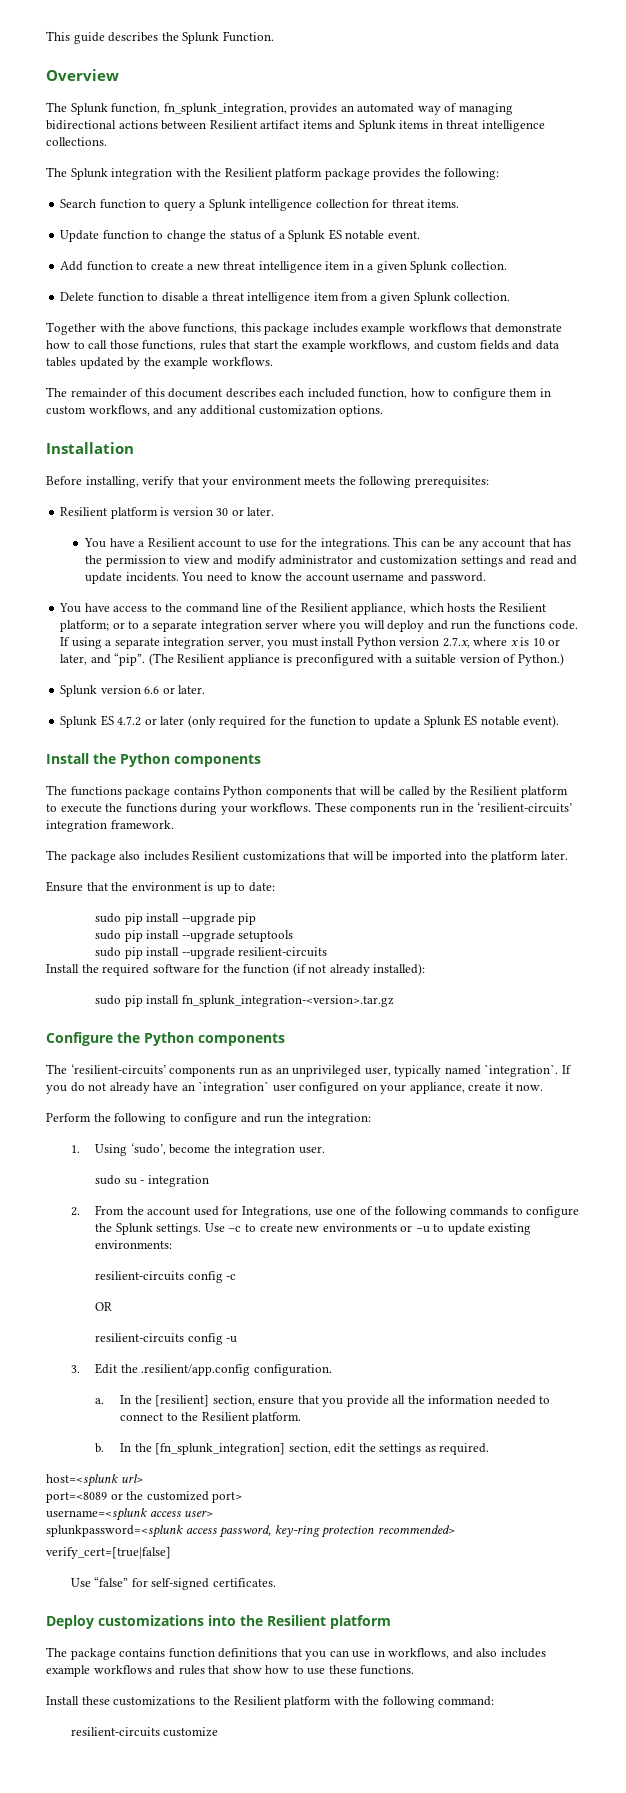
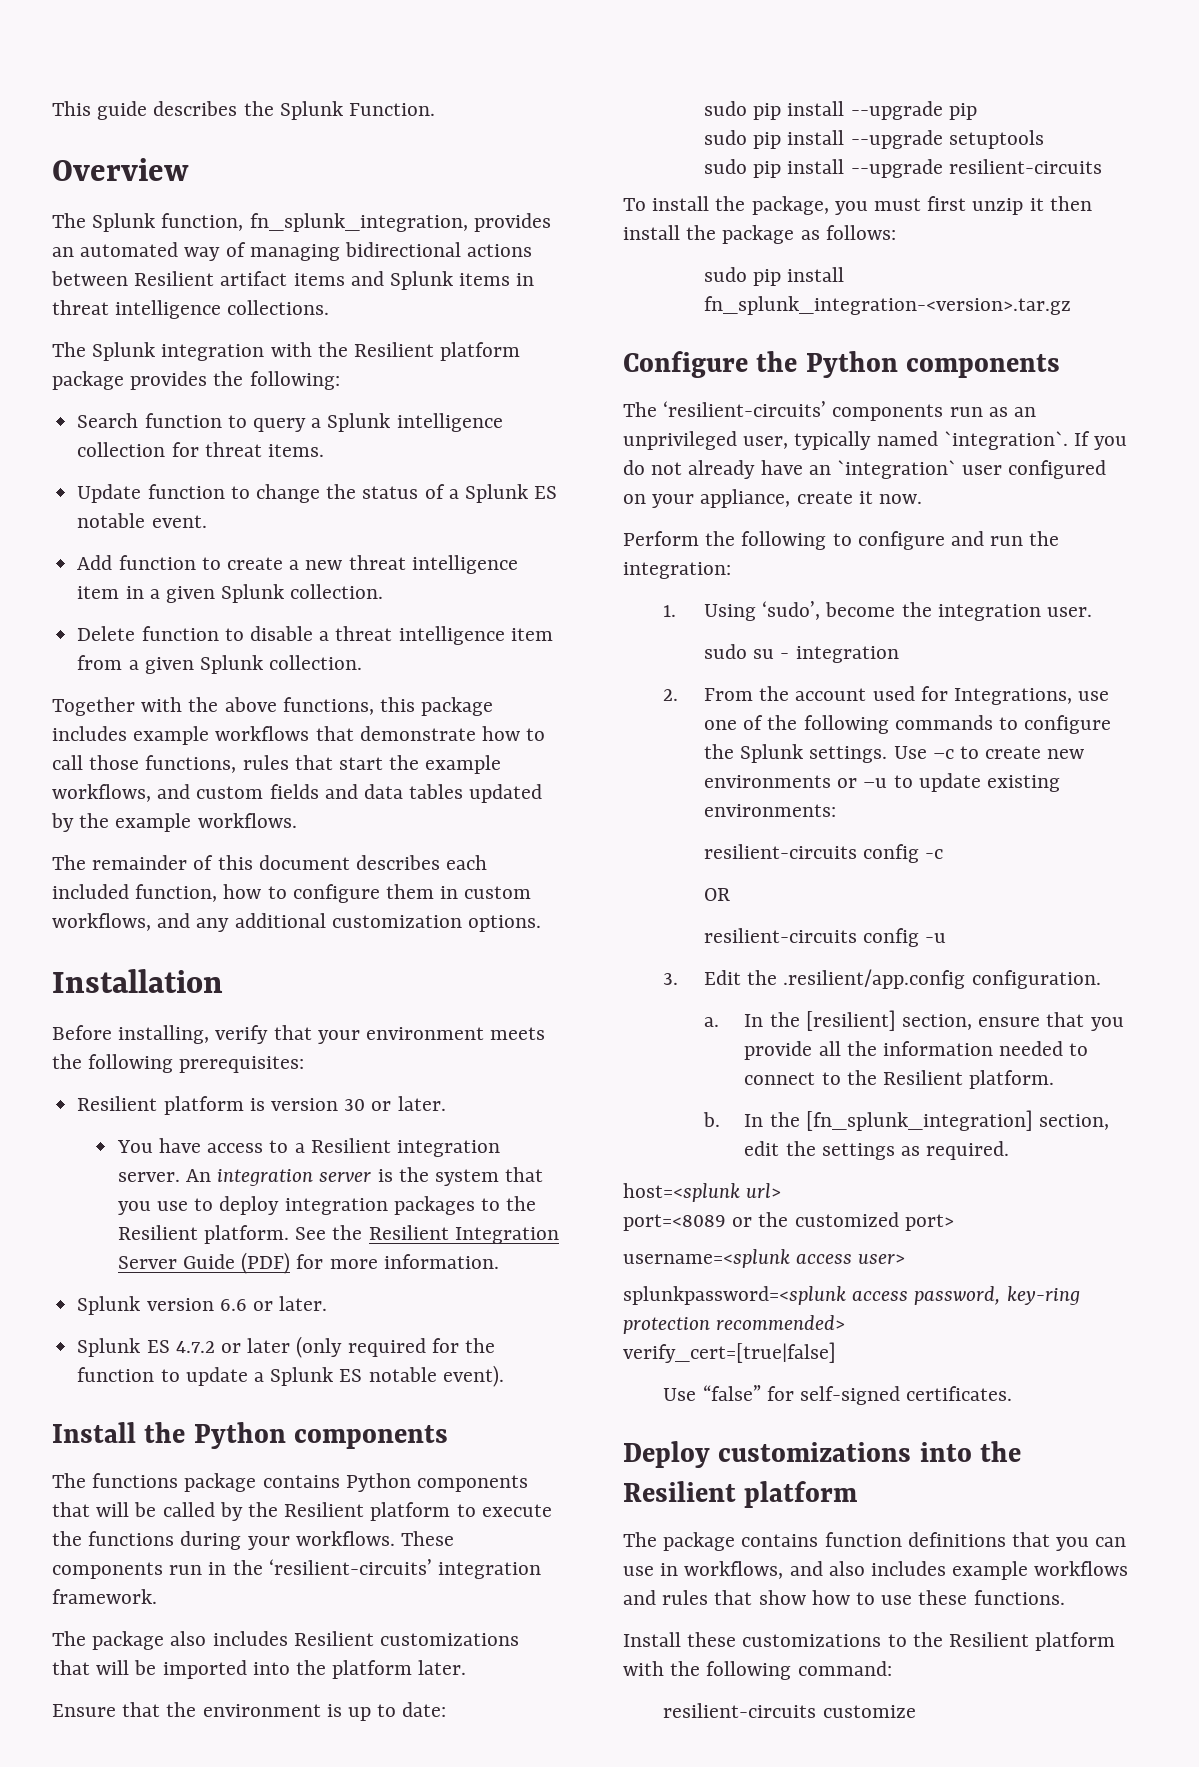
- You have a Resilient account to use for the integrations. This can be any account that has the permission to view and modify administrator and customization settings and read and update incidents. You need to know the account username and password.
- You have access to the command line of the Resilient appliance, which hosts the Resilient platform; or to a separate integration server where you will deploy and run the functions code. If using a separate integration server, you must install Python version 2.7.x, where x is 10 or later, and “pip”. (The Resilient appliance is preconfigured with a suitable version of Python.)
+ You have access to a Resilient integration server. An integration server is the system that you use to deploy integration packages to the Resilient platform. See the Resilient Integration Server Guide (PDF) for more information.
- Install the required software for the function (if not already installed):
+ To install the package, you must first unzip it then install the package as follows:

